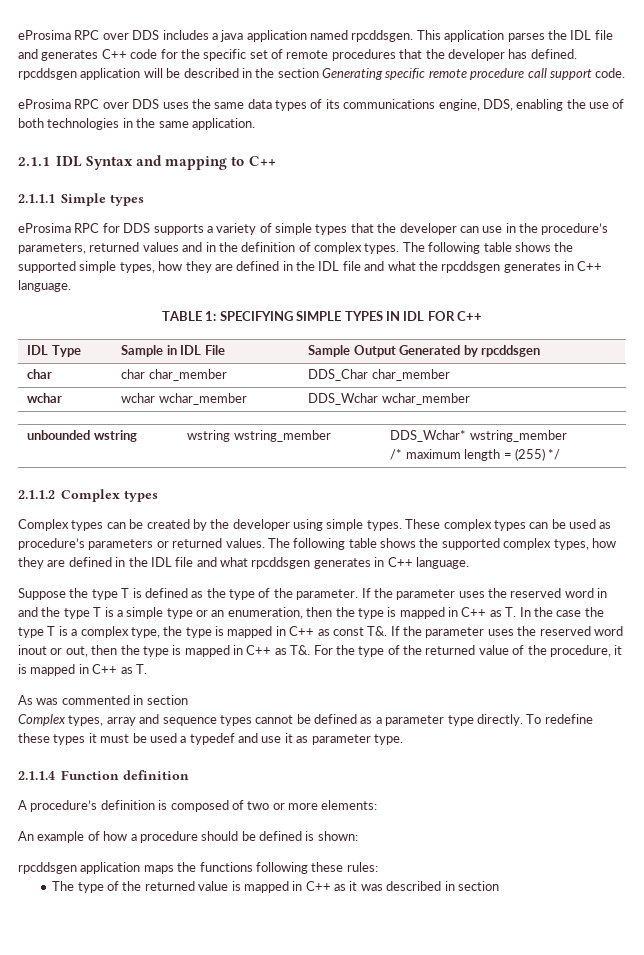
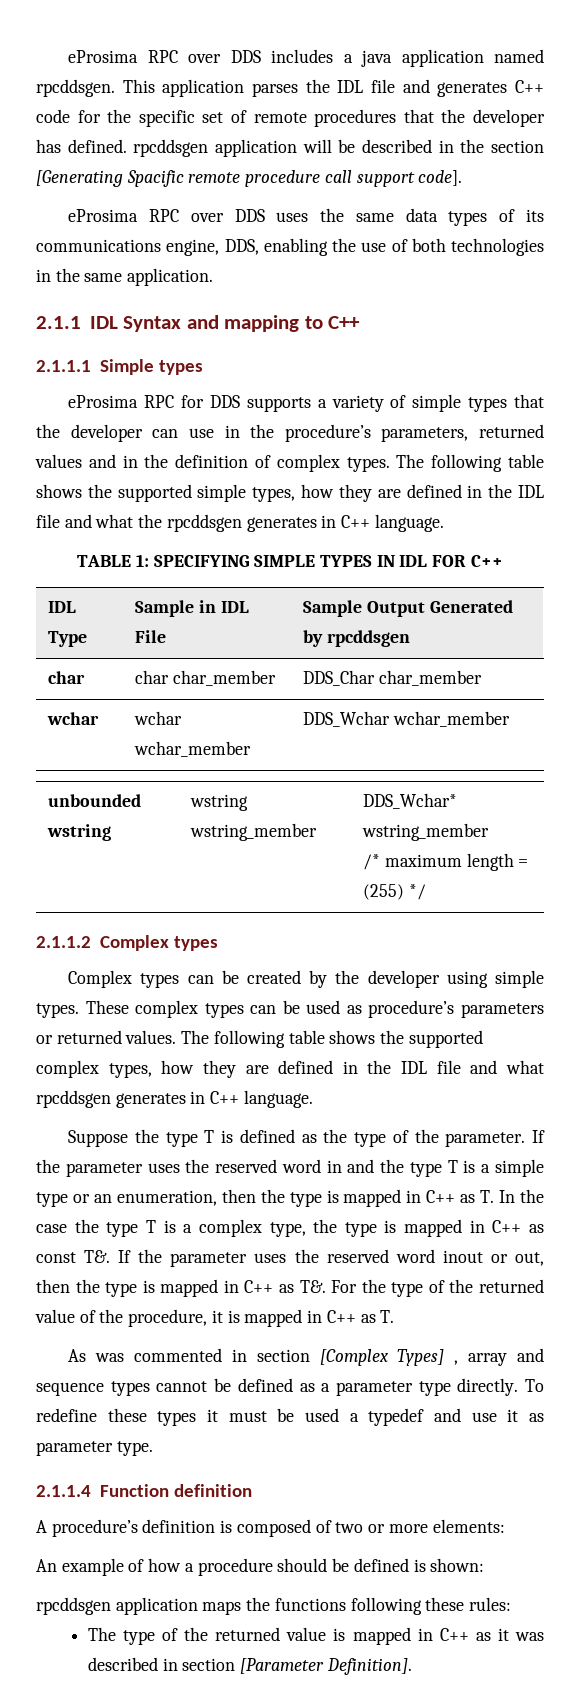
- This application parses the IDL file and generates C++ code for the specific set of remote procedures that the developer has defined. rpcddsgen application will be described in the section Generating specific remote procedure call support code.
+ This application parses the IDL file and generates C++ code for the specific set of remote procedures that the developer has defined. rpcddsgen application will be described in the section [Generating Spacific remote procedure call support code].
- As was commented in section
- Complex types, array and sequence types cannot be defined as a parameter type directly.
+ As was commented in section [Complex Types] , array and sequence types cannot be defined as a parameter type directly.
- The type of the returned value is mapped in C++ as it was described in section
+ The type of the returned value is mapped in C++ as it was described in section [Parameter Definition].

